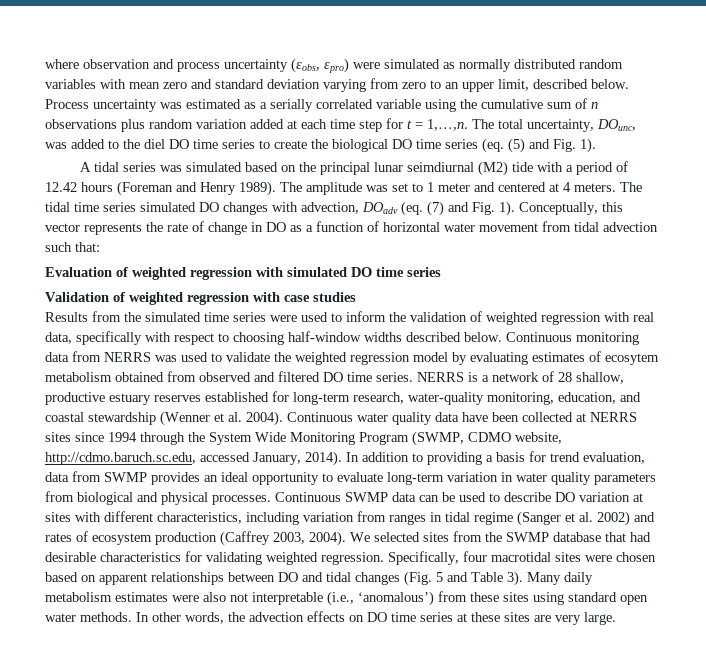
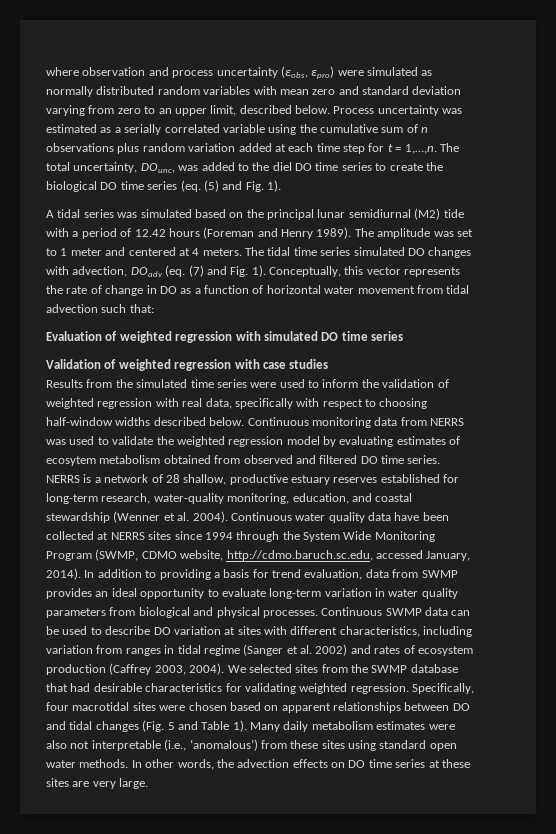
- A tidal series was simulated based on the principal lunar seimdiurnal (M2) tide with a period of 12.42 hours (Foreman and Henry 1989).
+ A tidal series was simulated based on the principal lunar semidiurnal (M2) tide with a period of 12.42 hours (Foreman and Henry 1989).
- Specifically, four macrotidal sites were chosen based on apparent relationships between DO and tidal changes (Fig. 5 and Table 3).
+ Specifically, four macrotidal sites were chosen based on apparent relationships between DO and tidal changes (Fig. 5 and Table 1).

